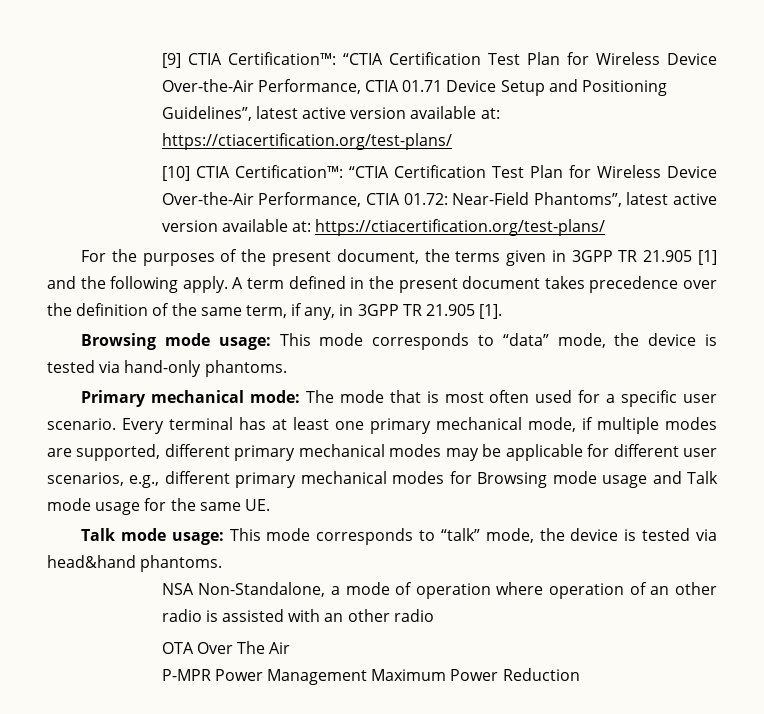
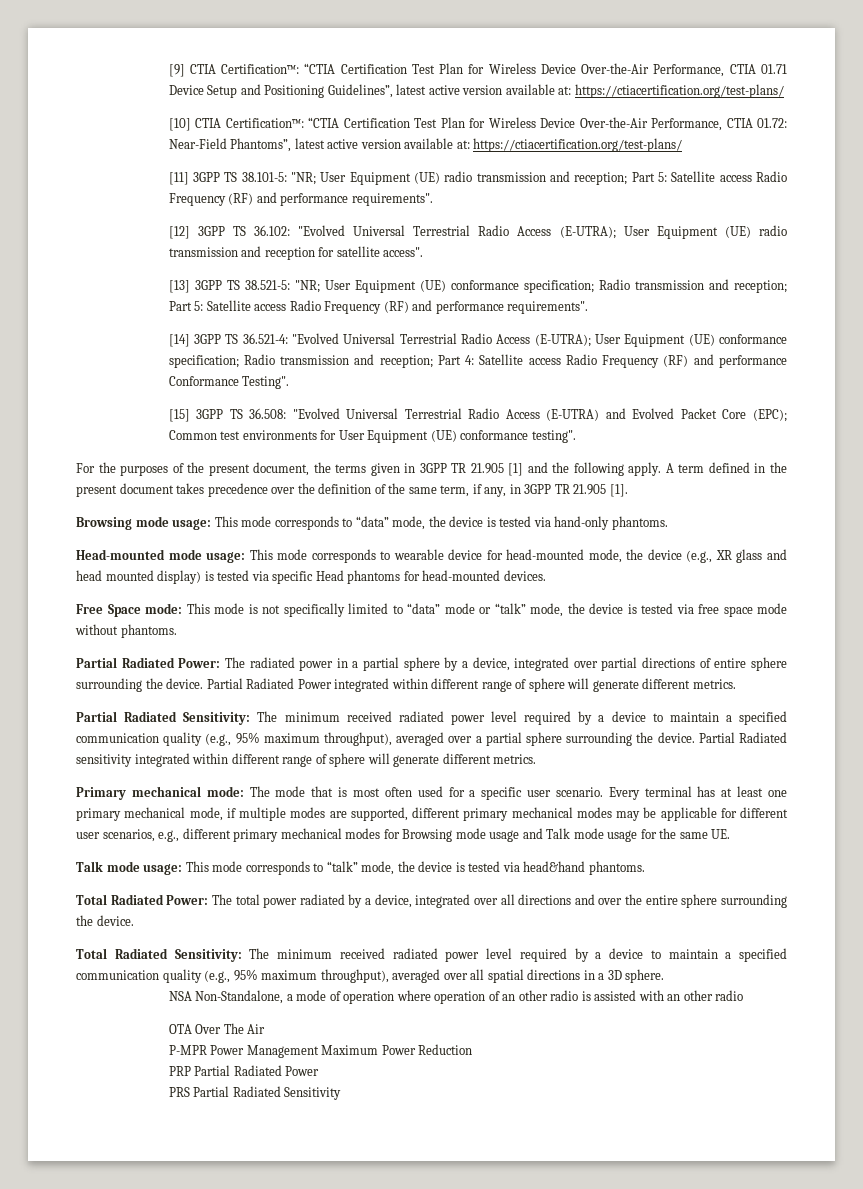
+ [11] 3GPP TS 38.101-5: "NR; User Equipment (UE) radio transmission and reception; Part 5: Satellite access Radio Frequency (RF) and performance requirements".
+ [12] 3GPP TS 36.102: "Evolved Universal Terrestrial Radio Access (E-UTRA); User Equipment (UE) radio transmission and reception for satellite access".
+ [13] 3GPP TS 38.521-5: "NR; User Equipment (UE) conformance specification; Radio transmission and reception; Part 5: Satellite access Radio Frequency (RF) and performance requirements".
+ [14] 3GPP TS 36.521-4: "Evolved Universal Terrestrial Radio Access (E-UTRA); User Equipment (UE) conformance specification; Radio transmission and reception; Part 4: Satellite access Radio Frequency (RF) and performance Conformance Testing".
+ [15] 3GPP TS 36.508: "Evolved Universal Terrestrial Radio Access (E-UTRA) and Evolved Packet Core (EPC); Common test environments for User Equipment (UE) conformance testing".
+ Head-mounted mode usage: This mode corresponds to wearable device for head-mounted mode, the device (e.g., XR glass and head mounted display) is tested via specific Head phantoms for head-mounted devices.
+ Free Space mode: This mode is not specifically limited to “data” mode or “talk” mode, the device is tested via free space mode without phantoms.
+ Partial Radiated Power: The radiated power in a partial sphere by a device, integrated over partial directions of entire sphere surrounding the device. Partial Radiated Power integrated within different range of sphere will generate different metrics.
+ Partial Radiated Sensitivity: The minimum received radiated power level required by a device to maintain a specified communication quality (e.g., 95% maximum throughput), averaged over a partial sphere surrounding the device. Partial Radiated sensitivity integrated within different range of sphere will generate different metrics.
+ Total Radiated Power: The total power radiated by a device, integrated over all directions and over the entire sphere surrounding the device.
+ Total Radiated Sensitivity: The minimum received radiated power level required by a device to maintain a specified communication quality (e.g., 95% maximum throughput), averaged over all spatial directions in a 3D sphere.
+ PRP Partial Radiated Power
+ PRS Partial Radiated Sensitivity

